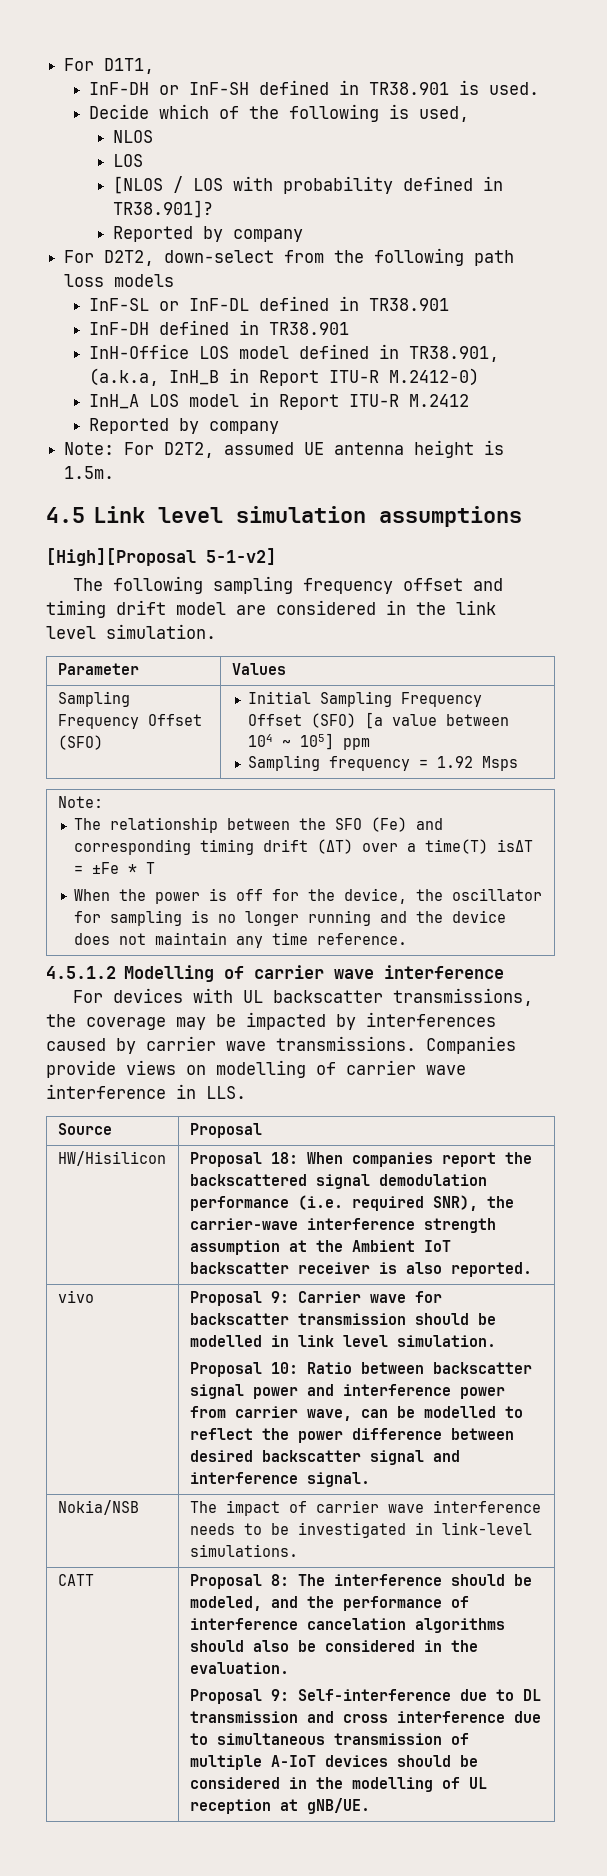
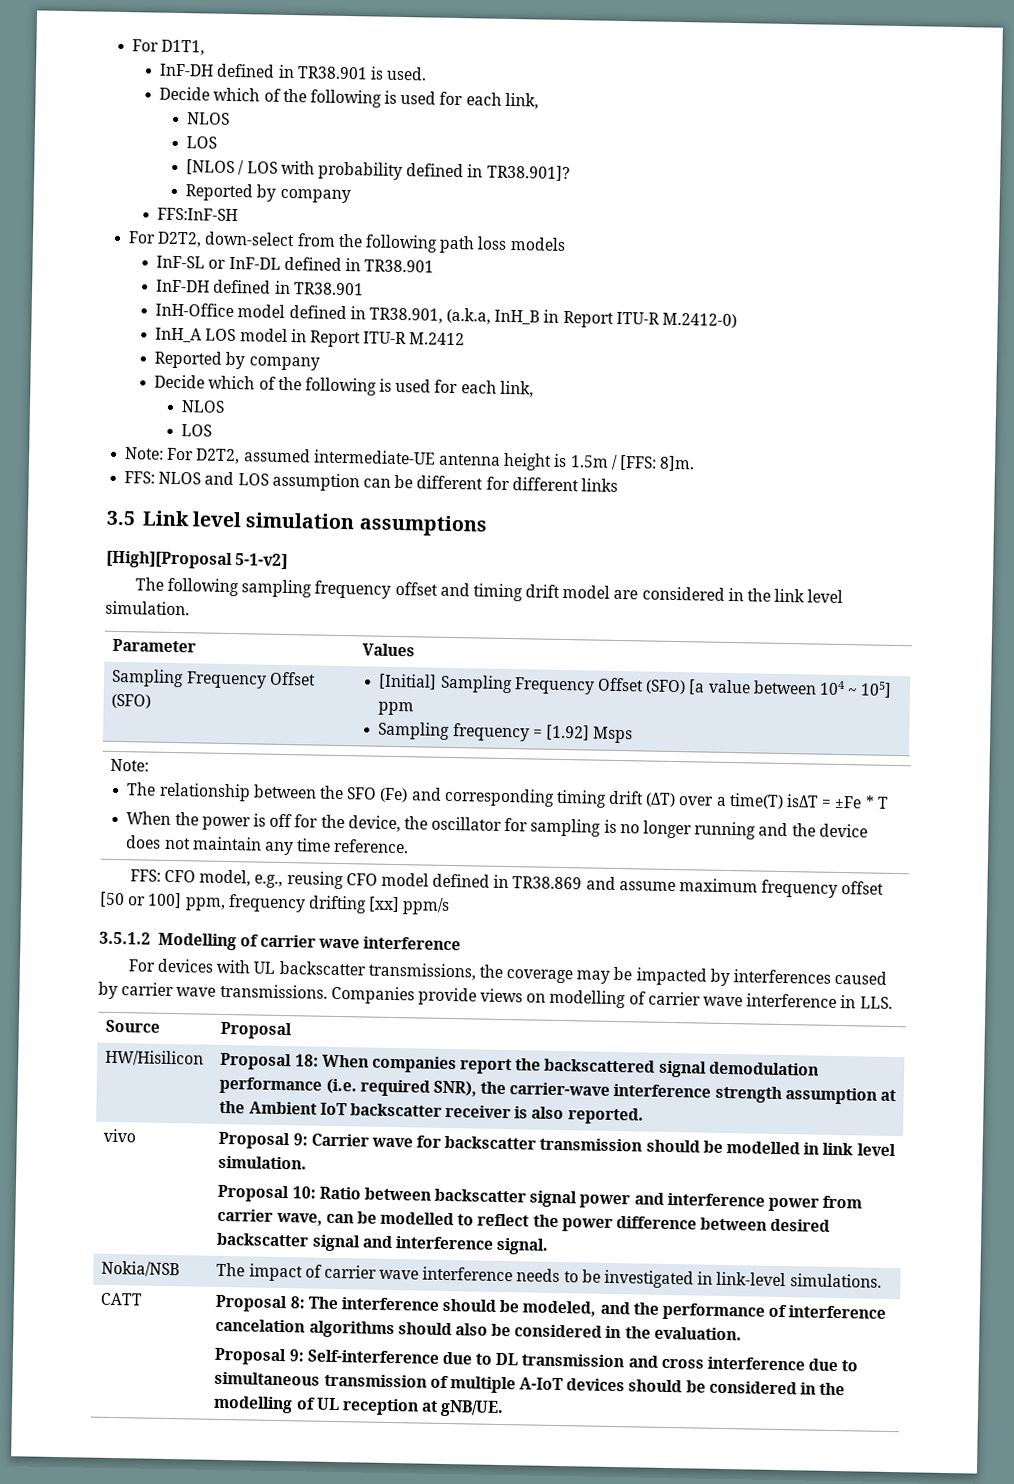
- InF-DH or InF-SH defined in TR38.901 is used.
- Decide which of the following is used,
+ InF-DH defined in TR38.901 is used.
+ Decide which of the following is used for each link,
+ FFS:InF-SH
- InH-Office LOS model defined in TR38.901, (a.k.a, InH_B in Report ITU-R M.2412-0)
+ InH-Office model defined in TR38.901, (a.k.a, InH_B in Report ITU-R M.2412-0)
  InH_A LOS model in Report ITU-R M.2412
  Reported by company
+ Decide which of the following is used for each link,
+ NLOS
+ LOS
- Note: For D2T2, assumed UE antenna height is 1.5m.
- 4.5 Link level simulation assumptions
+ Note: For D2T2, assumed intermediate-UE antenna height is 1.5m / [FFS: 8]m.
+ FFS: NLOS and LOS assumption can be different for different links
+ 3.5 Link level simulation assumptions
- Sampling Frequency Offset (SFO) | Initial Sampling Frequency Offset (SFO) [a value between 104 ~ 105] ppm
- Sampling frequency = 1.92 Msps
+ Sampling Frequency Offset (SFO) | [Initial] Sampling Frequency Offset (SFO) [a value between 104 ~ 105] ppm
+ Sampling frequency = [1.92] Msps
- 4.5.1.2 Modelling of carrier wave interference
+ FFS: CFO model, e.g., reusing CFO model defined in TR38.869 and assume maximum frequency offset [50 or 100] ppm, frequency drifting [xx] ppm/s
+ 3.5.1.2 Modelling of carrier wave interference

